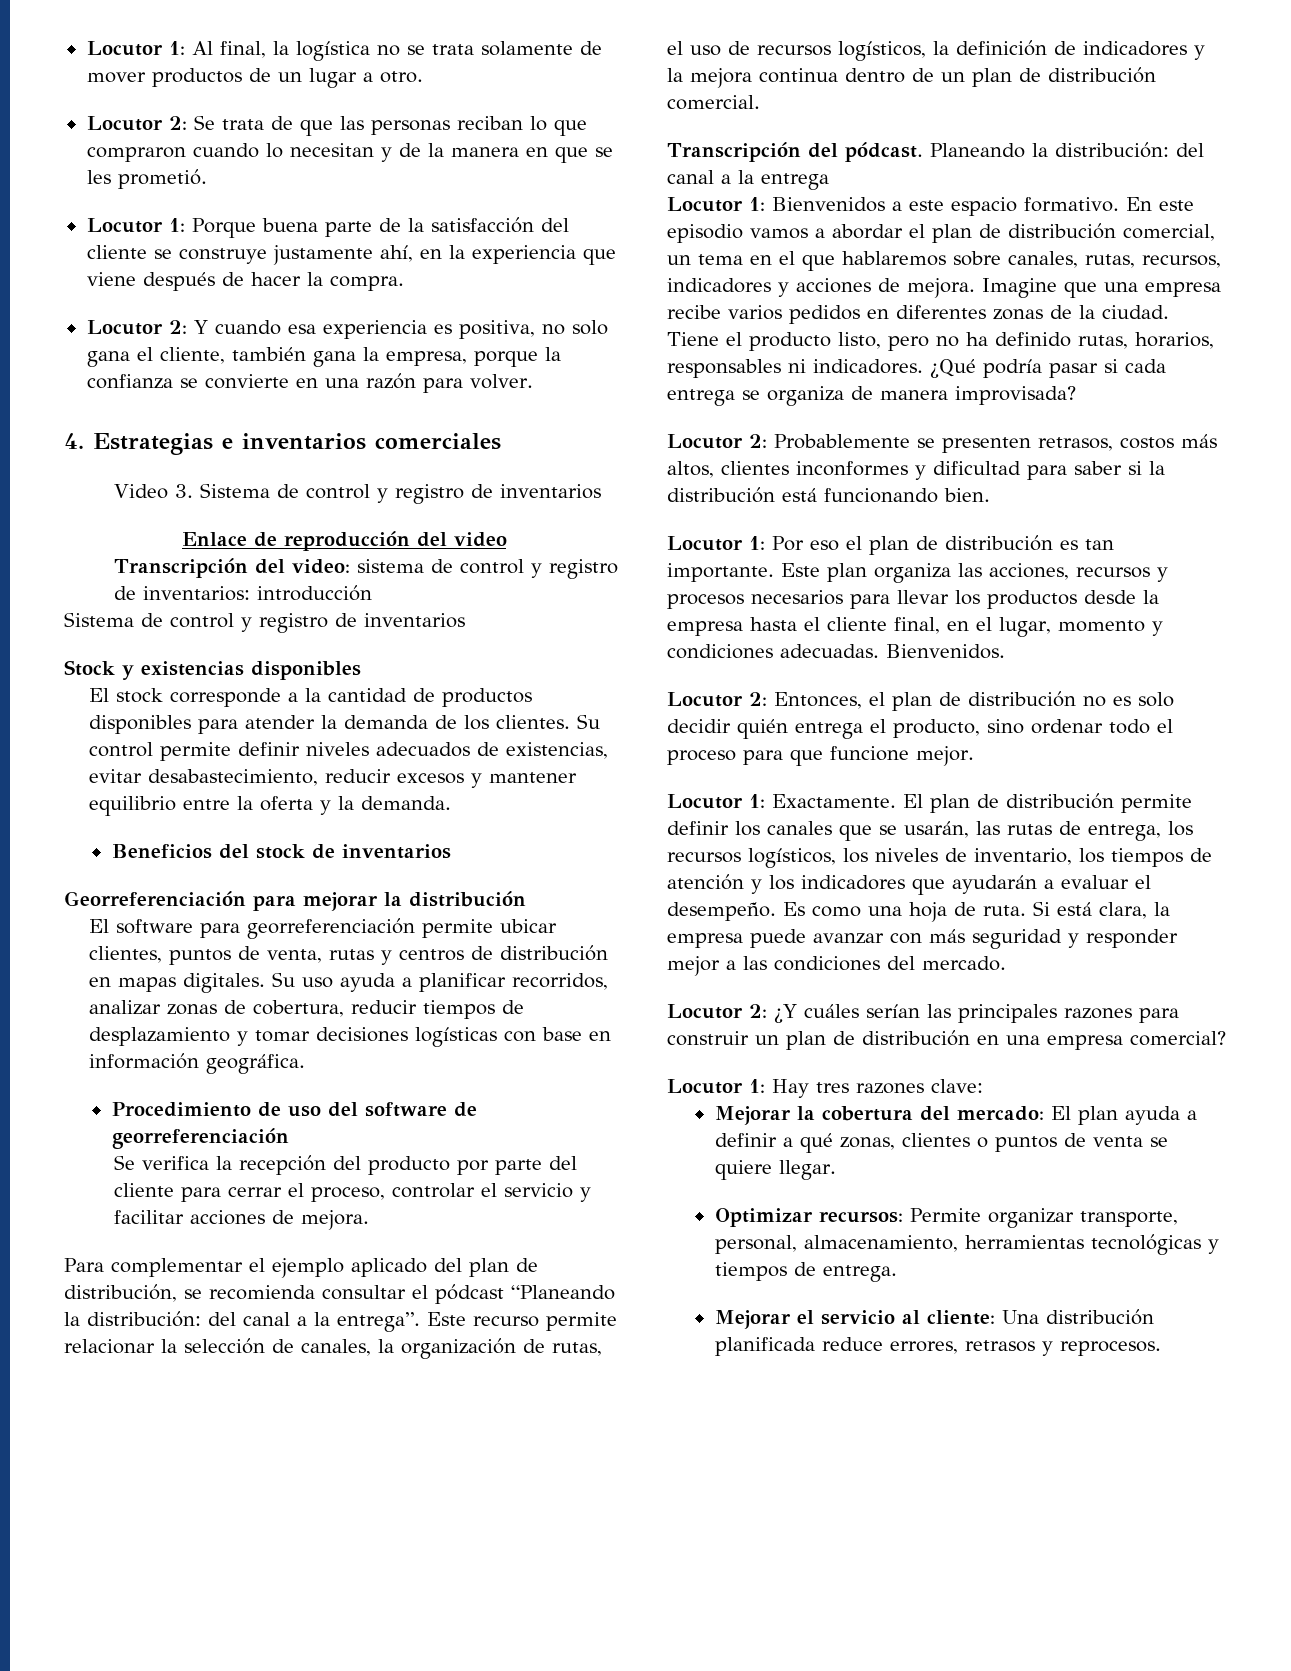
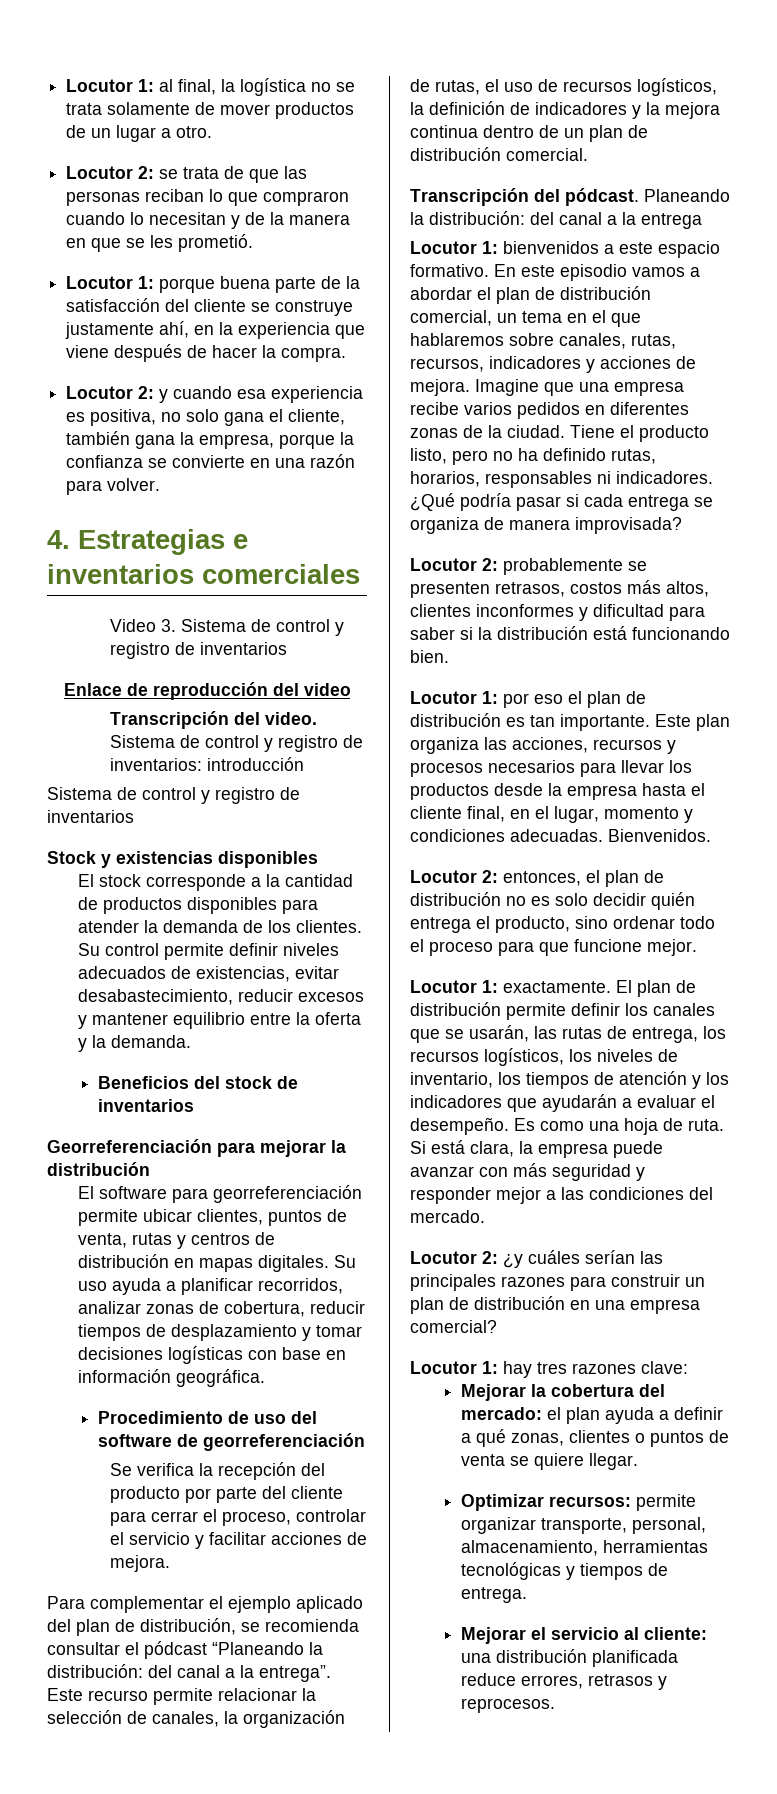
- Locutor 1: Al final, la logística no se trata solamente de mover productos de un lugar a otro.
+ Locutor 1: al final, la logística no se trata solamente de mover productos de un lugar a otro.
- Locutor 2: Se trata de que las personas reciban lo que compraron cuando lo necesitan y de la manera en que se les prometió.
+ Locutor 2: se trata de que las personas reciban lo que compraron cuando lo necesitan y de la manera en que se les prometió.
- Locutor 1: Porque buena parte de la satisfacción del cliente se construye justamente ahí, en la experiencia que viene después de hacer la compra.
+ Locutor 1: porque buena parte de la satisfacción del cliente se construye justamente ahí, en la experiencia que viene después de hacer la compra.
- Locutor 2: Y cuando esa experiencia es positiva, no solo gana el cliente, también gana la empresa, porque la confianza se convierte en una razón para volver.
+ Locutor 2: y cuando esa experiencia es positiva, no solo gana el cliente, también gana la empresa, porque la confianza se convierte en una razón para volver.
- Transcripción del video: sistema de control y registro de inventarios: introducción
+ Transcripción del video. Sistema de control y registro de inventarios: introducción
- Locutor 1: Bienvenidos a este espacio formativo.
+ Locutor 1: bienvenidos a este espacio formativo.
- Locutor 2: Probablemente se presenten retrasos, costos más altos, clientes inconformes y dificultad para saber si la distribución está funcionando bien.
+ Locutor 2: probablemente se presenten retrasos, costos más altos, clientes inconformes y dificultad para saber si la distribución está funcionando bien.
- Locutor 1: Por eso el plan de distribución es tan importante.
+ Locutor 1: por eso el plan de distribución es tan importante.
- Locutor 2: Entonces, el plan de distribución no es solo decidir quién entrega el producto, sino ordenar todo el proceso para que funcione mejor.
+ Locutor 2: entonces, el plan de distribución no es solo decidir quién entrega el producto, sino ordenar todo el proceso para que funcione mejor.
- Locutor 1: Exactamente.
+ Locutor 1: exactamente.
- Locutor 2: ¿Y cuáles serían las principales razones para construir un plan de distribución en una empresa comercial?
+ Locutor 2: ¿y cuáles serían las principales razones para construir un plan de distribución en una empresa comercial?
- Locutor 1: Hay tres razones clave:
+ Locutor 1: hay tres razones clave:
- Mejorar la cobertura del mercado: El plan ayuda a definir a qué zonas, clientes o puntos de venta se quiere llegar.
+ Mejorar la cobertura del mercado: el plan ayuda a definir a qué zonas, clientes o puntos de venta se quiere llegar.
- Optimizar recursos: Permite organizar transporte, personal, almacenamiento, herramientas tecnológicas y tiempos de entrega.
+ Optimizar recursos: permite organizar transporte, personal, almacenamiento, herramientas tecnológicas y tiempos de entrega.
- Mejorar el servicio al cliente: Una distribución planificada reduce errores, retrasos y reprocesos.
+ Mejorar el servicio al cliente: una distribución planificada reduce errores, retrasos y reprocesos.

